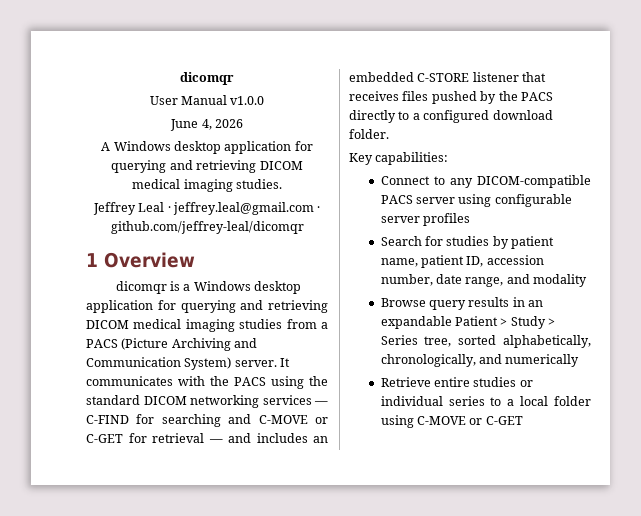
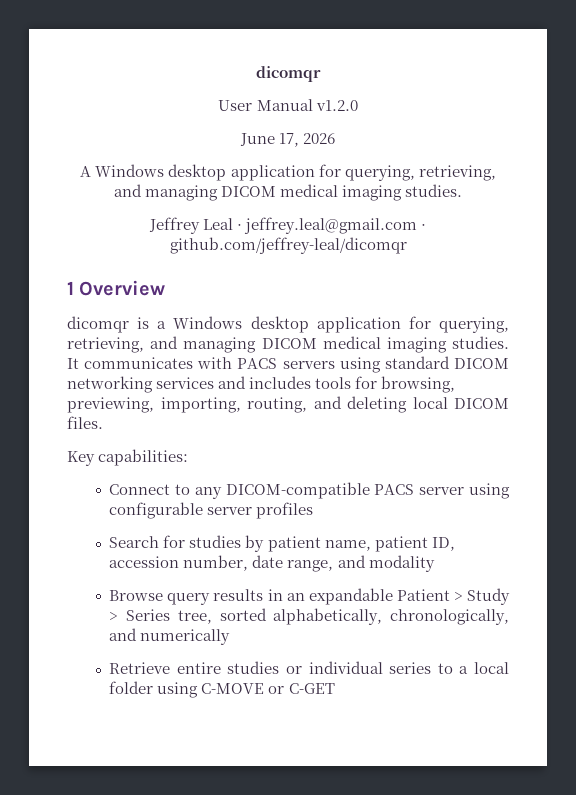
- User Manual v1.0.0
+ User Manual v1.2.0
- June 4, 2026
+ June 17, 2026
- A Windows desktop application for querying and retrieving DICOM medical imaging studies.
+ A Windows desktop application for querying, retrieving, and managing DICOM medical imaging studies.
- dicomqr is a Windows desktop application for querying and retrieving DICOM medical imaging studies from a PACS (Picture Archiving and Communication System) server. It communicates with the PACS using the standard DICOM networking services — C-FIND for searching and C-MOVE or C-GET for retrieval — and includes an embedded C-STORE listener that receives files pushed by the PACS directly to a configured download folder.
+ dicomqr is a Windows desktop application for querying, retrieving, and managing DICOM medical imaging studies. It communicates with PACS servers using standard DICOM networking services and includes tools for browsing, previewing, importing, routing, and deleting local DICOM files.

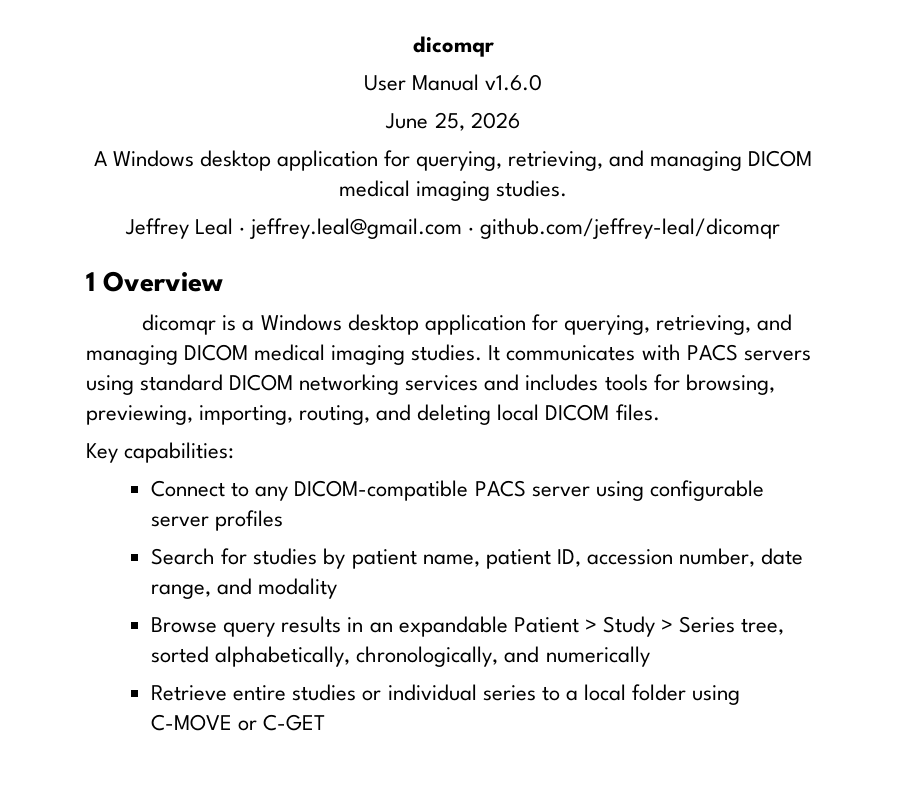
- User Manual v1.2.0
+ User Manual v1.6.0
- June 17, 2026
+ June 25, 2026

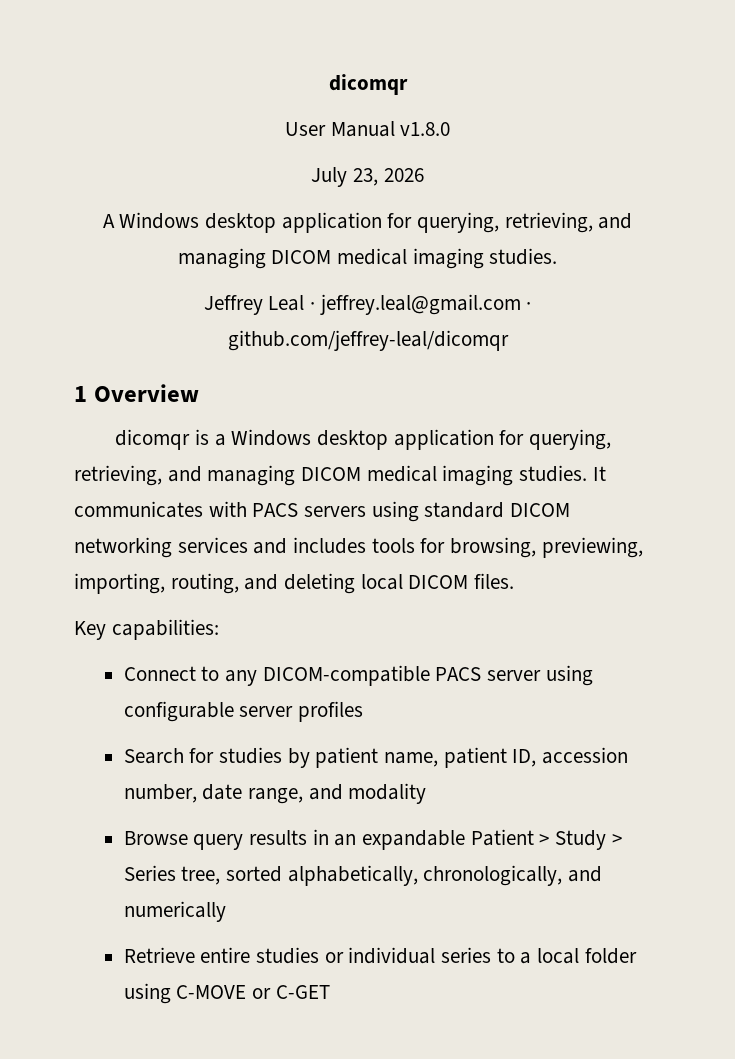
- User Manual v1.6.0
- June 25, 2026
+ User Manual v1.8.0
+ July 23, 2026

